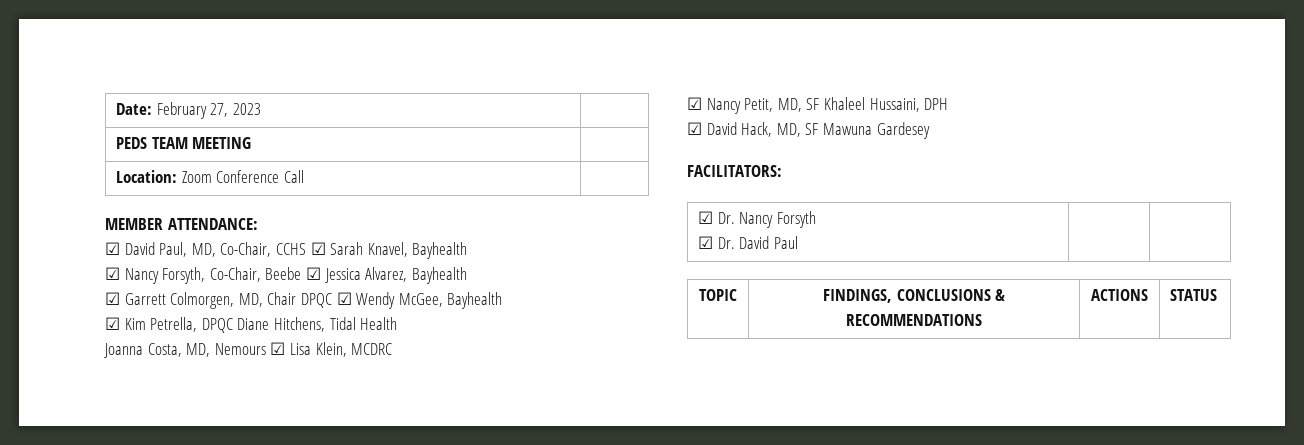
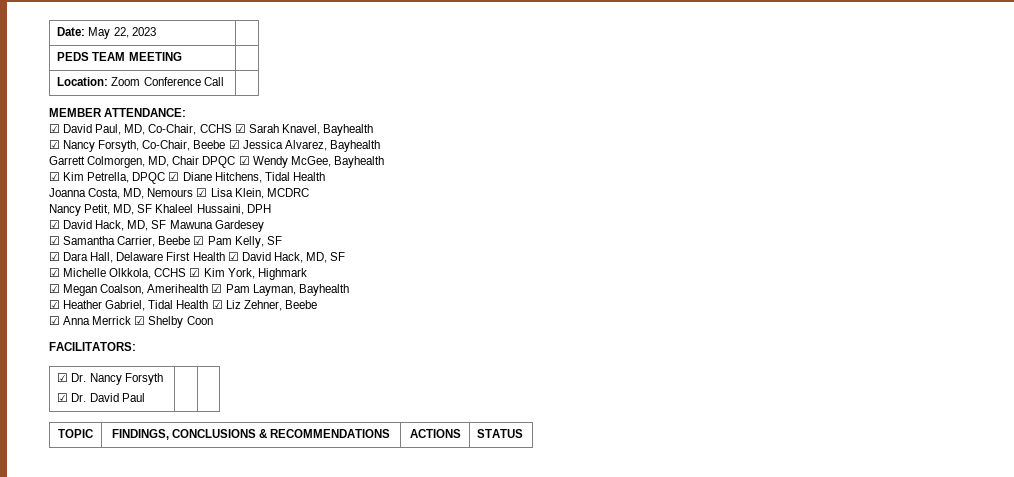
- Date: February 27, 2023 |
+ Date: May 22, 2023 |
- ☑ Garrett Colmorgen, MD, Chair DPQC ☑ Wendy McGee, Bayhealth
+ Garrett Colmorgen, MD, Chair DPQC ☑ Wendy McGee, Bayhealth
- ☑ Kim Petrella, DPQC Diane Hitchens, Tidal Health
+ ☑ Kim Petrella, DPQC ☑ Diane Hitchens, Tidal Health
- ☑ Nancy Petit, MD, SF Khaleel Hussaini, DPH
+ Nancy Petit, MD, SF Khaleel Hussaini, DPH
+ ☑ Samantha Carrier, Beebe ☑ Pam Kelly, SF
+ ☑ Dara Hall, Delaware First Health ☑ David Hack, MD, SF
+ ☑ Michelle Olkkola, CCHS ☑ Kim York, Highmark
+ ☑ Megan Coalson, Amerihealth ☑ Pam Layman, Bayhealth
+ ☑ Heather Gabriel, Tidal Health ☑ Liz Zehner, Beebe
+ ☑ Anna Merrick ☑ Shelby Coon

